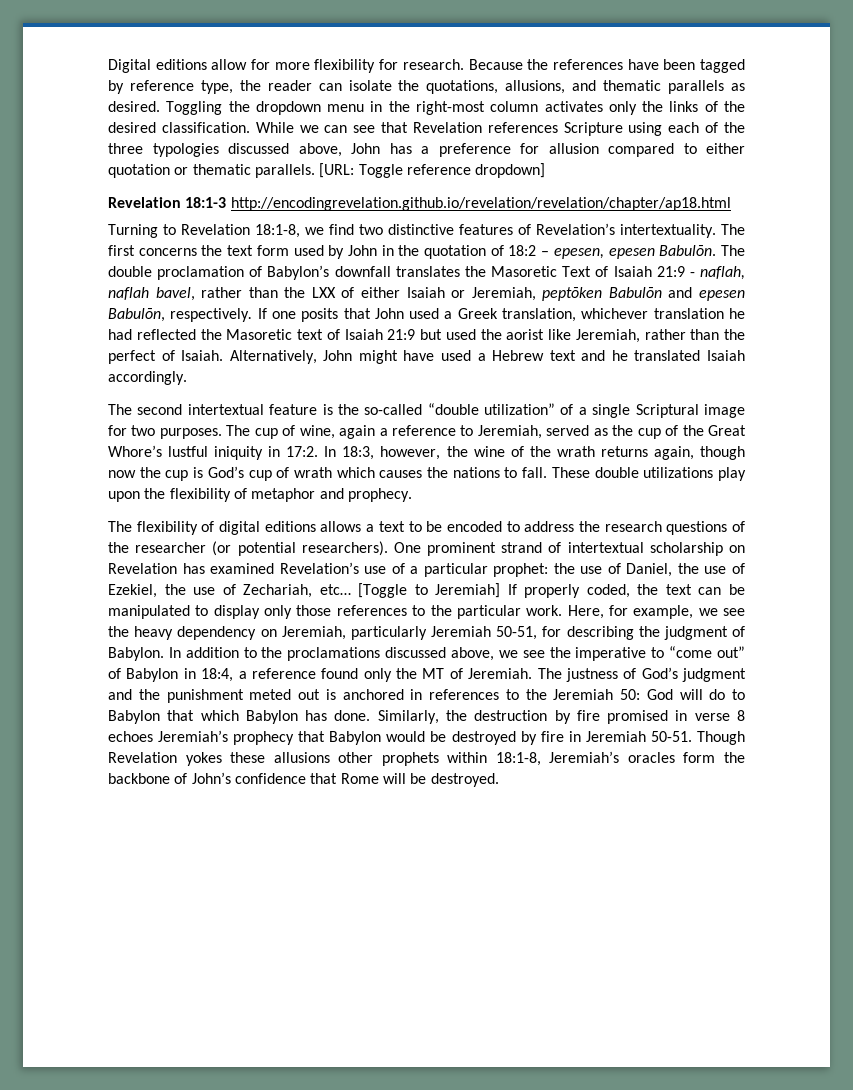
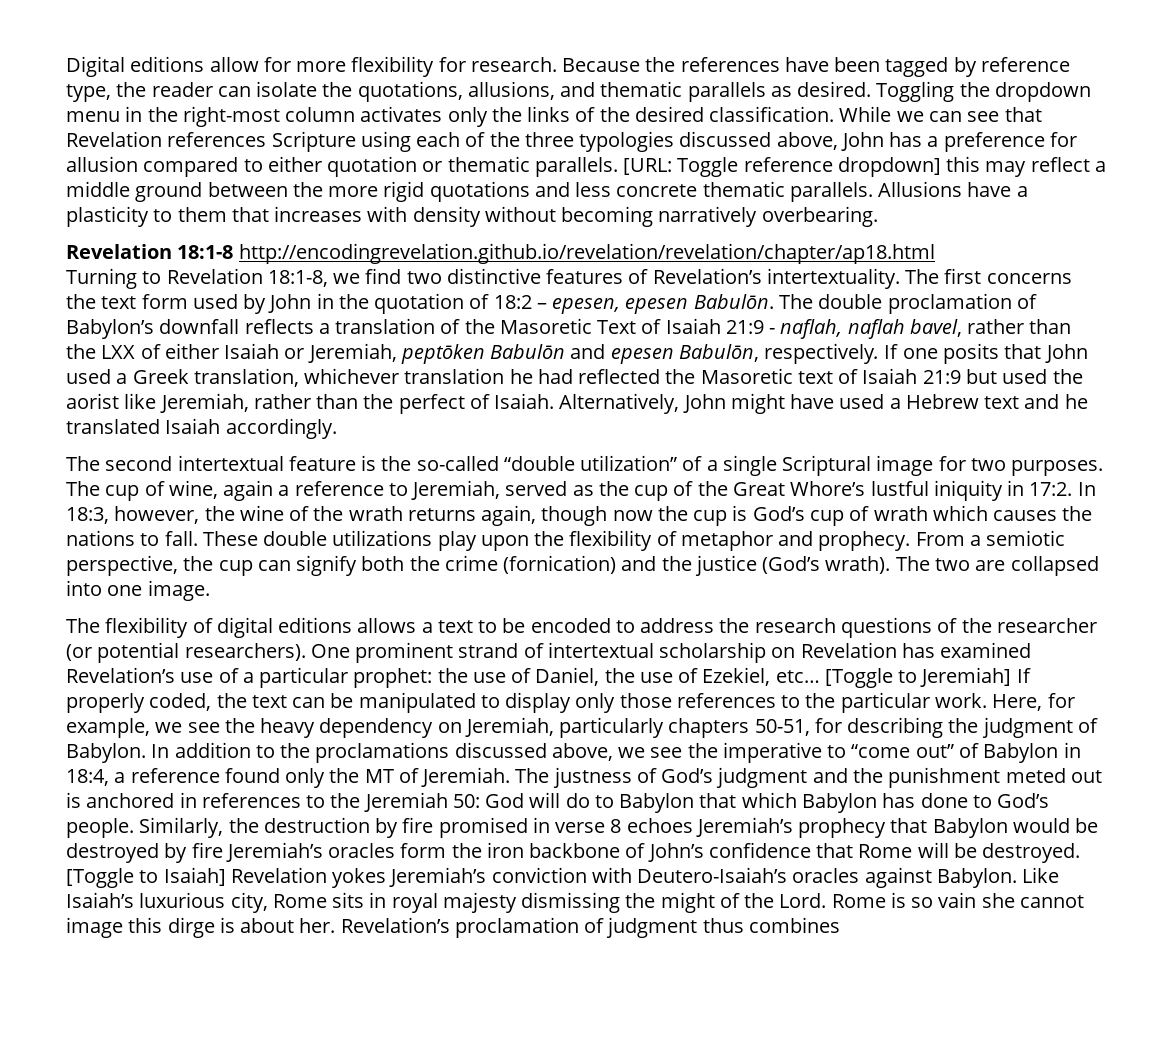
- [URL: Toggle reference dropdown]
- Revelation 18:1-3 http://encodingrevelation.github.io/revelation/revelation/chapter/ap18.html
+ [URL: Toggle reference dropdown] this may reflect a middle ground between the more rigid quotations and less concrete thematic parallels. Allusions have a plasticity to them that increases with density without becoming narratively overbearing.
+ Revelation 18:1-8 http://encodingrevelation.github.io/revelation/revelation/chapter/ap18.html
- The double proclamation of Babylon’s downfall translates the Masoretic Text of Isaiah 21:9 - naflah, naflah bavel, rather than the LXX of either Isaiah or Jeremiah, peptōken Babulōn and epesen Babulōn, respectively.
+ The double proclamation of Babylon’s downfall reflects a translation of the Masoretic Text of Isaiah 21:9 - naflah, naflah bavel, rather than the LXX of either Isaiah or Jeremiah, peptōken Babulōn and epesen Babulōn, respectively.
+ From a semiotic perspective, the cup can signify both the crime (fornication) and the justice (God’s wrath). The two are collapsed into one image.
- One prominent strand of intertextual scholarship on Revelation has examined Revelation’s use of a particular prophet: the use of Daniel, the use of Ezekiel, the use of Zechariah, etc…
+ One prominent strand of intertextual scholarship on Revelation has examined Revelation’s use of a particular prophet: the use of Daniel, the use of Ezekiel, etc…
- Here, for example, we see the heavy dependency on Jeremiah, particularly Jeremiah 50-51, for describing the judgment of Babylon.
+ Here, for example, we see the heavy dependency on Jeremiah, particularly chapters 50-51, for describing the judgment of Babylon.
- The justness of God’s judgment and the punishment meted out is anchored in references to the Jeremiah 50: God will do to Babylon that which Babylon has done.
+ The justness of God’s judgment and the punishment meted out is anchored in references to the Jeremiah 50: God will do to Babylon that which Babylon has done to God’s people.
- Similarly, the destruction by fire promised in verse 8 echoes Jeremiah’s prophecy that Babylon would be destroyed by fire in Jeremiah 50-51. Though Revelation yokes these allusions other prophets within 18:1-8, Jeremiah’s oracles form the backbone of John’s confidence that Rome will be destroyed.
+ Similarly, the destruction by fire promised in verse 8 echoes Jeremiah’s prophecy that Babylon would be destroyed by fire Jeremiah’s oracles form the iron backbone of John’s confidence that Rome will be destroyed.
+ [Toggle to Isaiah] Revelation yokes Jeremiah’s conviction with Deutero-Isaiah’s oracles against Babylon. Like Isaiah’s luxurious city, Rome sits in royal majesty dismissing the might of the Lord. Rome is so vain she cannot image this dirge is about her. Revelation’s proclamation of judgment thus combines

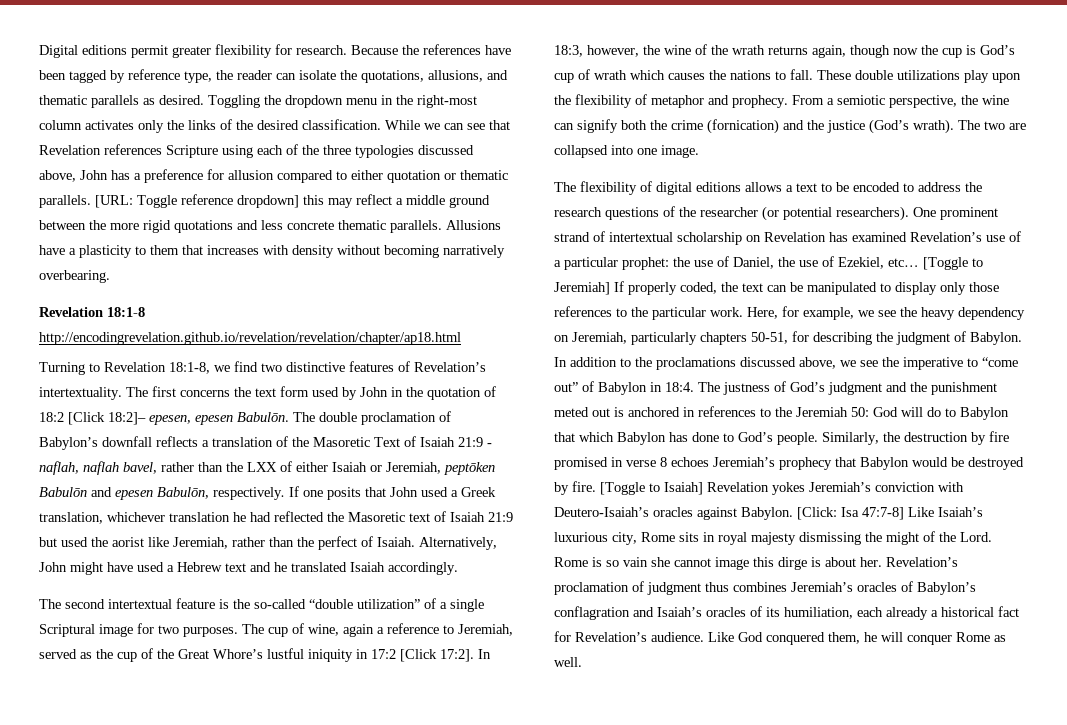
- Digital editions allow for more flexibility for research.
+ Digital editions permit greater flexibility for research.
- The first concerns the text form used by John in the quotation of 18:2 – epesen, epesen Babulōn.
+ The first concerns the text form used by John in the quotation of 18:2 [Click 18:2]– epesen, epesen Babulōn.
- The cup of wine, again a reference to Jeremiah, served as the cup of the Great Whore’s lustful iniquity in 17:2.
+ The cup of wine, again a reference to Jeremiah, served as the cup of the Great Whore’s lustful iniquity in 17:2 [Click 17:2].
- From a semiotic perspective, the cup can signify both the crime (fornication) and the justice (God’s wrath).
+ From a semiotic perspective, the wine can signify both the crime (fornication) and the justice (God’s wrath).
- In addition to the proclamations discussed above, we see the imperative to “come out” of Babylon in 18:4, a reference found only the MT of Jeremiah.
+ In addition to the proclamations discussed above, we see the imperative to “come out” of Babylon in 18:4.
- Similarly, the destruction by fire promised in verse 8 echoes Jeremiah’s prophecy that Babylon would be destroyed by fire Jeremiah’s oracles form the iron backbone of John’s confidence that Rome will be destroyed.
+ Similarly, the destruction by fire promised in verse 8 echoes Jeremiah’s prophecy that Babylon would be destroyed by fire.
- Like Isaiah’s luxurious city, Rome sits in royal majesty dismissing the might of the Lord.
+ [Click: Isa 47:7-8] Like Isaiah’s luxurious city, Rome sits in royal majesty dismissing the might of the Lord.
- Revelation’s proclamation of judgment thus combines
+ Revelation’s proclamation of judgment thus combines Jeremiah’s oracles of Babylon’s conflagration and Isaiah’s oracles of its humiliation, each already a historical fact for Revelation’s audience. Like God conquered them, he will conquer Rome as well.

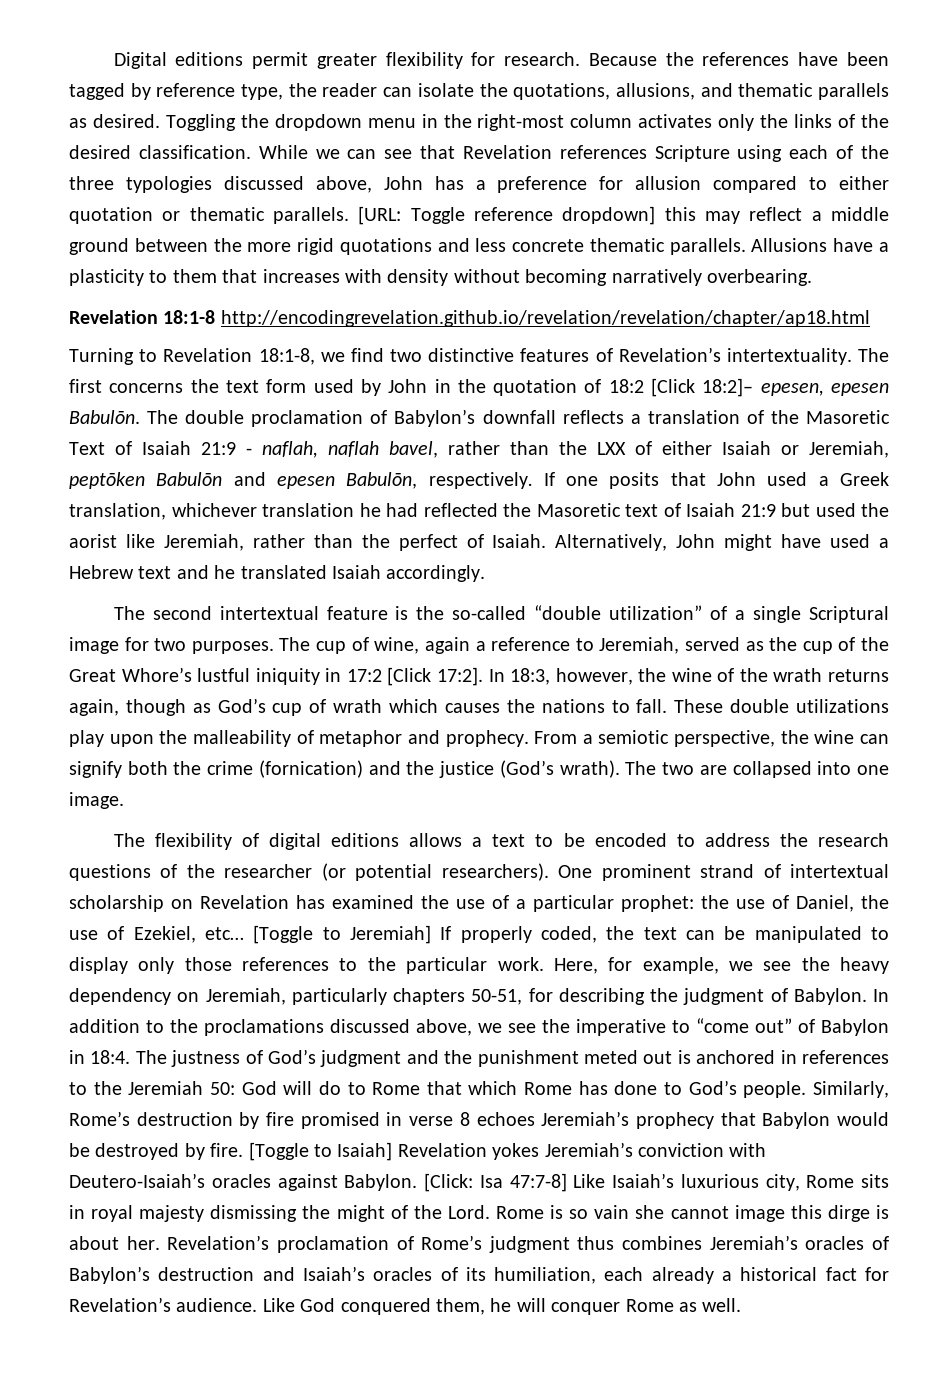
- In 18:3, however, the wine of the wrath returns again, though now the cup is God’s cup of wrath which causes the nations to fall.
+ In 18:3, however, the wine of the wrath returns again, though as God’s cup of wrath which causes the nations to fall.
- These double utilizations play upon the flexibility of metaphor and prophecy.
+ These double utilizations play upon the malleability of metaphor and prophecy.
- One prominent strand of intertextual scholarship on Revelation has examined Revelation’s use of a particular prophet: the use of Daniel, the use of Ezekiel, etc…
+ One prominent strand of intertextual scholarship on Revelation has examined the use of a particular prophet: the use of Daniel, the use of Ezekiel, etc…
- The justness of God’s judgment and the punishment meted out is anchored in references to the Jeremiah 50: God will do to Babylon that which Babylon has done to God’s people.
+ The justness of God’s judgment and the punishment meted out is anchored in references to the Jeremiah 50: God will do to Rome that which Rome has done to God’s people.
- Similarly, the destruction by fire promised in verse 8 echoes Jeremiah’s prophecy that Babylon would be destroyed by fire.
+ Similarly, Rome’s destruction by fire promised in verse 8 echoes Jeremiah’s prophecy that Babylon would be destroyed by fire.
- Revelation’s proclamation of judgment thus combines Jeremiah’s oracles of Babylon’s conflagration and Isaiah’s oracles of its humiliation, each already a historical fact for Revelation’s audience.
+ Revelation’s proclamation of Rome’s judgment thus combines Jeremiah’s oracles of Babylon’s destruction and Isaiah’s oracles of its humiliation, each already a historical fact for Revelation’s audience.

